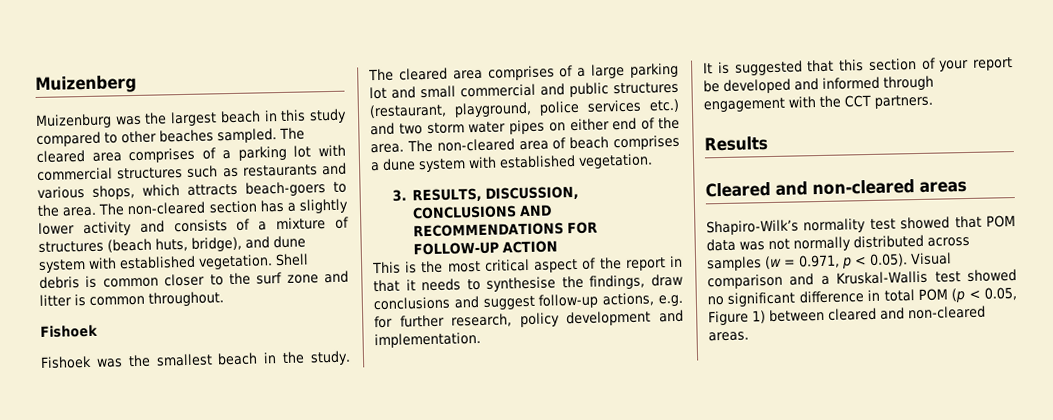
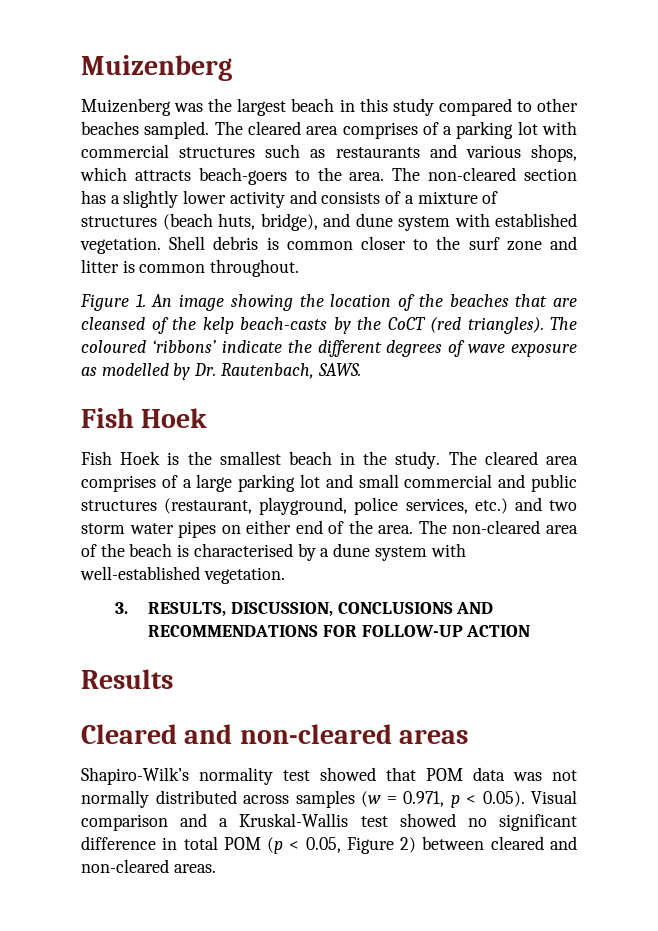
- Muizenburg was the largest beach in this study compared to other beaches sampled.
+ Muizenberg was the largest beach in this study compared to other beaches sampled.
  Shell debris is common closer to the surf zone and litter is common throughout.
- Fishoek
- Fishoek was the smallest beach in the study.
+ Figure 1. An image showing the location of the beaches that are cleansed of the kelp beach-casts by the CoCT (red triangles). The coloured ‘ribbons’ indicate the different degrees of wave exposure as modelled by Dr. Rautenbach, SAWS.
+ Fish Hoek
+ Fish Hoek is the smallest beach in the study.
- The cleared area comprises of a large parking lot and small commercial and public structures (restaurant, playground, police services etc.) and two storm water pipes on either end of the area.
+ The cleared area comprises of a large parking lot and small commercial and public structures (restaurant, playground, police services, etc.) and two storm water pipes on either end of the area.
- The non-cleared area of beach comprises a dune system with established vegetation.
+ The non-cleared area of the beach is characterised by a dune system with well-established vegetation.
- This is the most critical aspect of the report in that it needs to synthesise the findings, draw conclusions and suggest follow-up actions, e.g. for further research, policy development and implementation.
- It is suggested that this section of your report be developed and informed through engagement with the CCT partners.
- Shapiro-Wilk’s normality test showed that POM data was not normally distributed across samples (w = 0.971, p < 0.05). Visual comparison and a Kruskal-Wallis test showed no significant difference in total POM (p < 0.05, Figure 1) between cleared and non-cleared areas.
+ Shapiro-Wilk’s normality test showed that POM data was not normally distributed across samples (w = 0.971, p < 0.05). Visual comparison and a Kruskal-Wallis test showed no significant difference in total POM (p < 0.05, Figure 2) between cleared and non-cleared areas.

